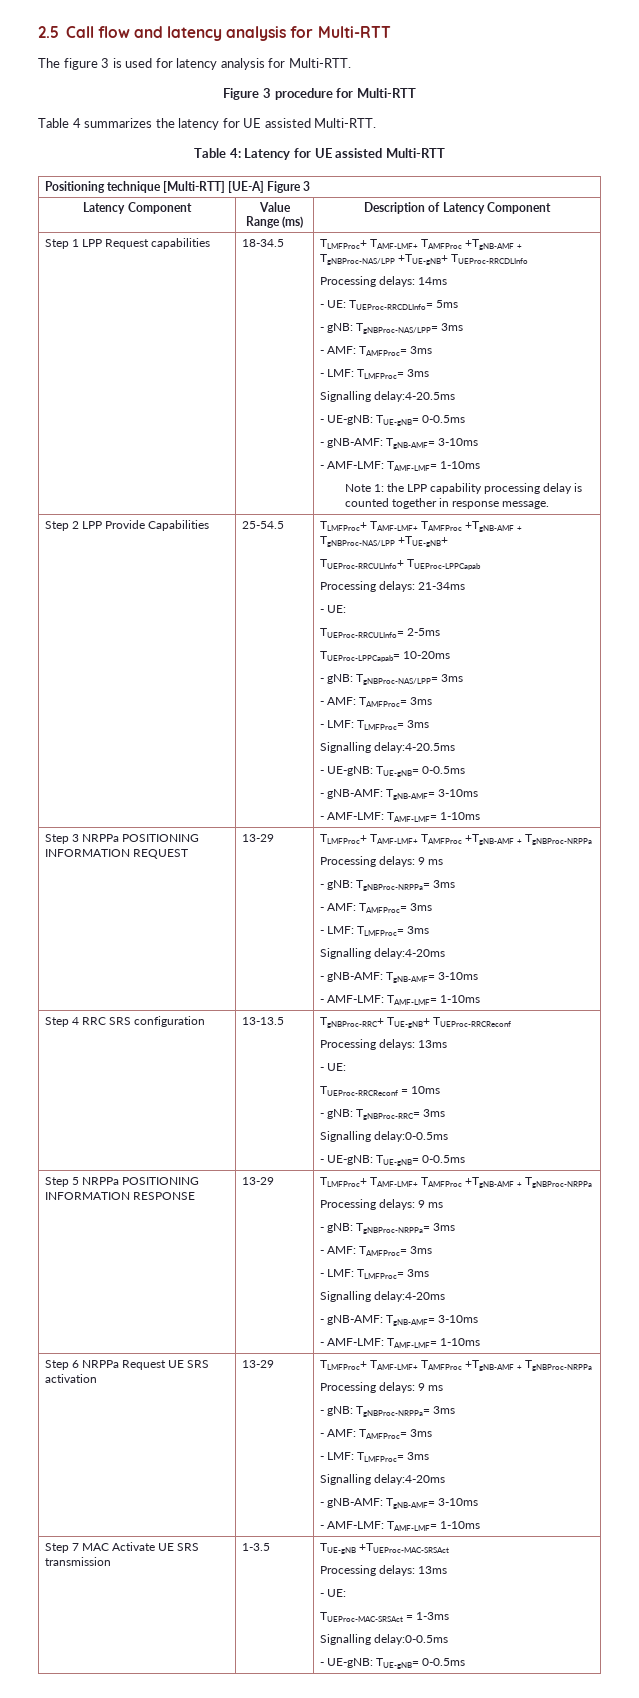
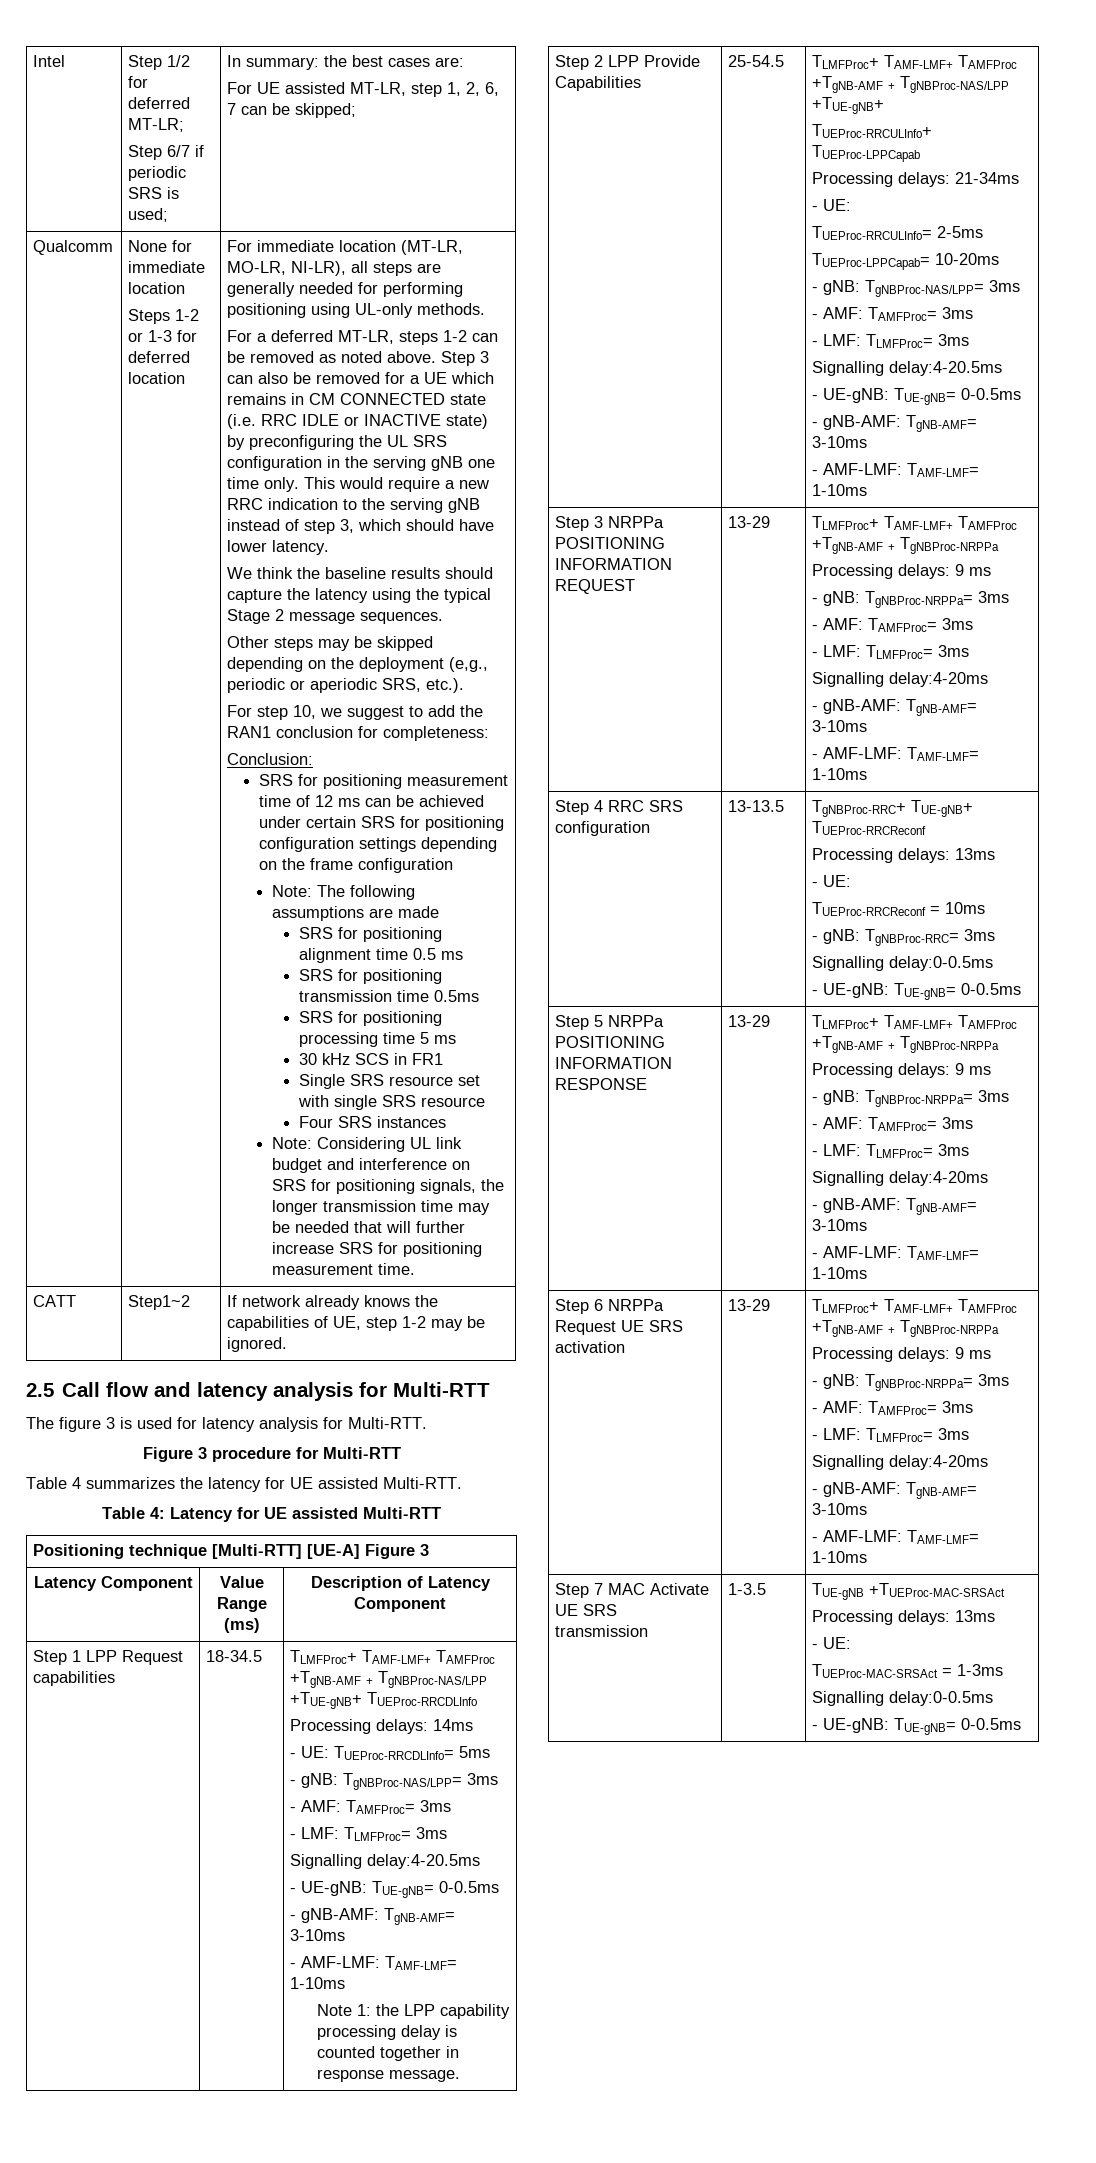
+ Intel | Step 1/2 for deferred MT-LR;
+ Step 6/7 if periodic SRS is used; | In summary: the best cases are:
+ For UE assisted MT-LR, step 1, 2, 6, 7 can be skipped;
+ Qualcomm | None for immediate location
+ Steps 1-2 or 1-3 for deferred location | For immediate location (MT-LR, MO-LR, NI-LR), all steps are generally needed for performing positioning using UL-only methods.
+ For a deferred MT-LR, steps 1-2 can be removed as noted above. Step 3 can also be removed for a UE which remains in CM CONNECTED state (i.e. RRC IDLE or INACTIVE state) by preconfiguring the UL SRS configuration in the serving gNB one time only. This would require a new RRC indication to the serving gNB instead of step 3, which should have lower latency.
+ We think the baseline results should capture the latency using the typical Stage 2 message sequences.
+ Other steps may be skipped depending on the deployment (e,g., periodic or aperiodic SRS, etc.).
+ For step 10, we suggest to add the RAN1 conclusion for completeness:
+ Conclusion:
+ SRS for positioning measurement time of 12 ms can be achieved under certain SRS for positioning configuration settings depending on the frame configuration
+ Note: The following assumptions are made
+ SRS for positioning alignment time 0.5 ms
+ SRS for positioning transmission time 0.5ms
+ SRS for positioning processing time 5 ms
+ 30 kHz SCS in FR1
+ Single SRS resource set with single SRS resource
+ Four SRS instances
+ Note: Considering UL link budget and interference on SRS for positioning signals, the longer transmission time may be needed that will further increase SRS for positioning measurement time.
+ CATT | Step1~2 | If network already knows the capabilities of UE, step 1-2 may be ignored.

